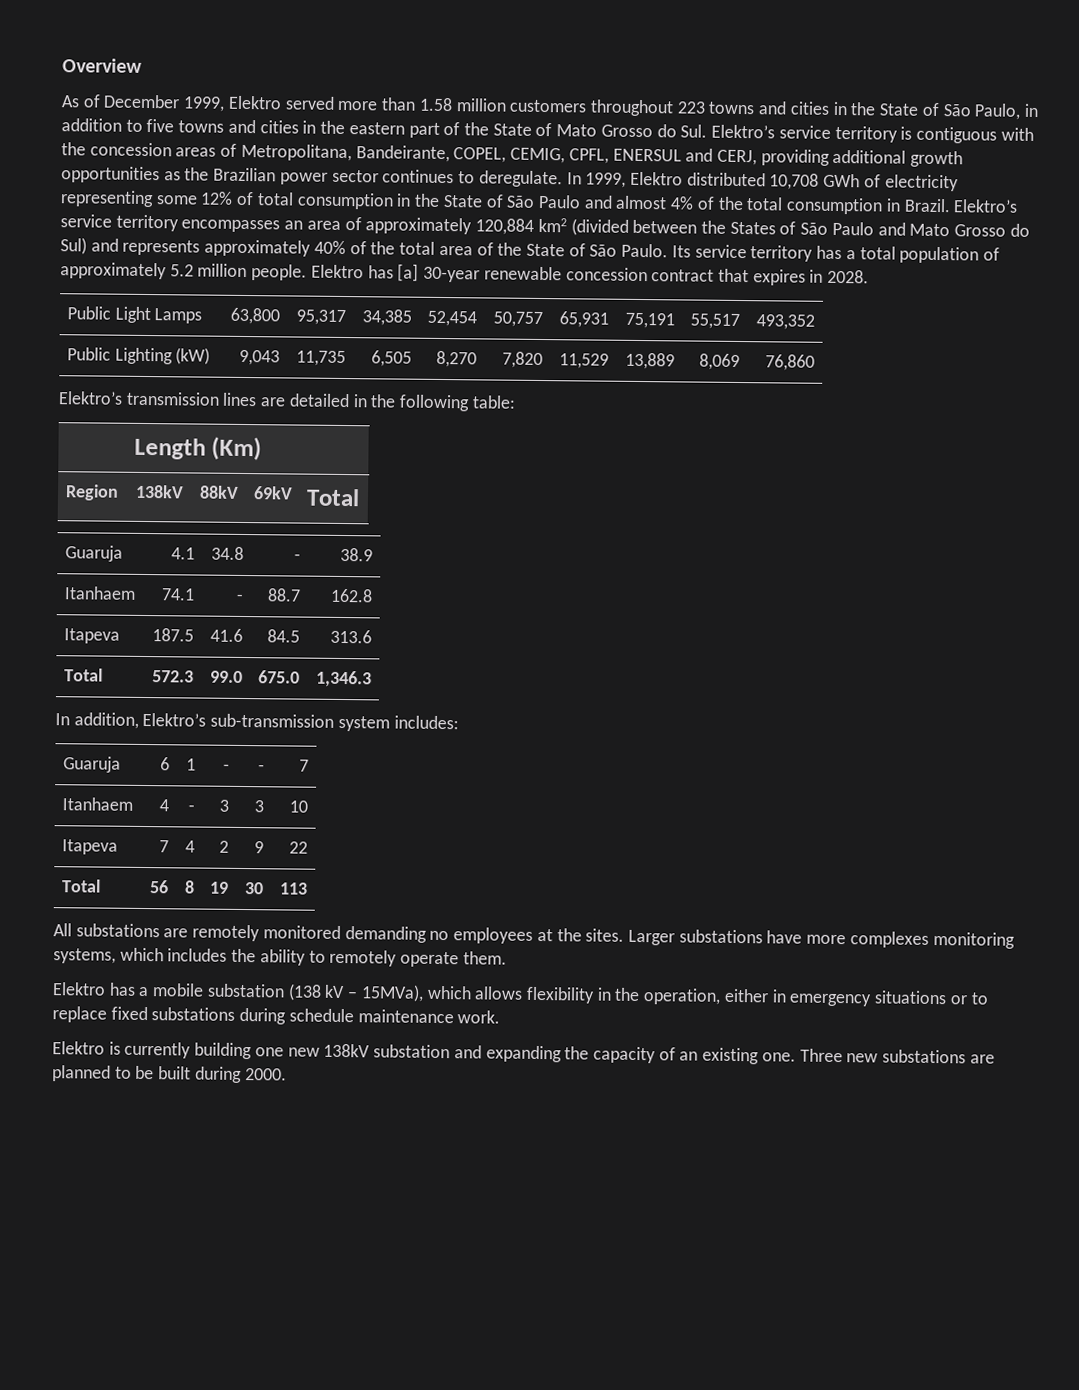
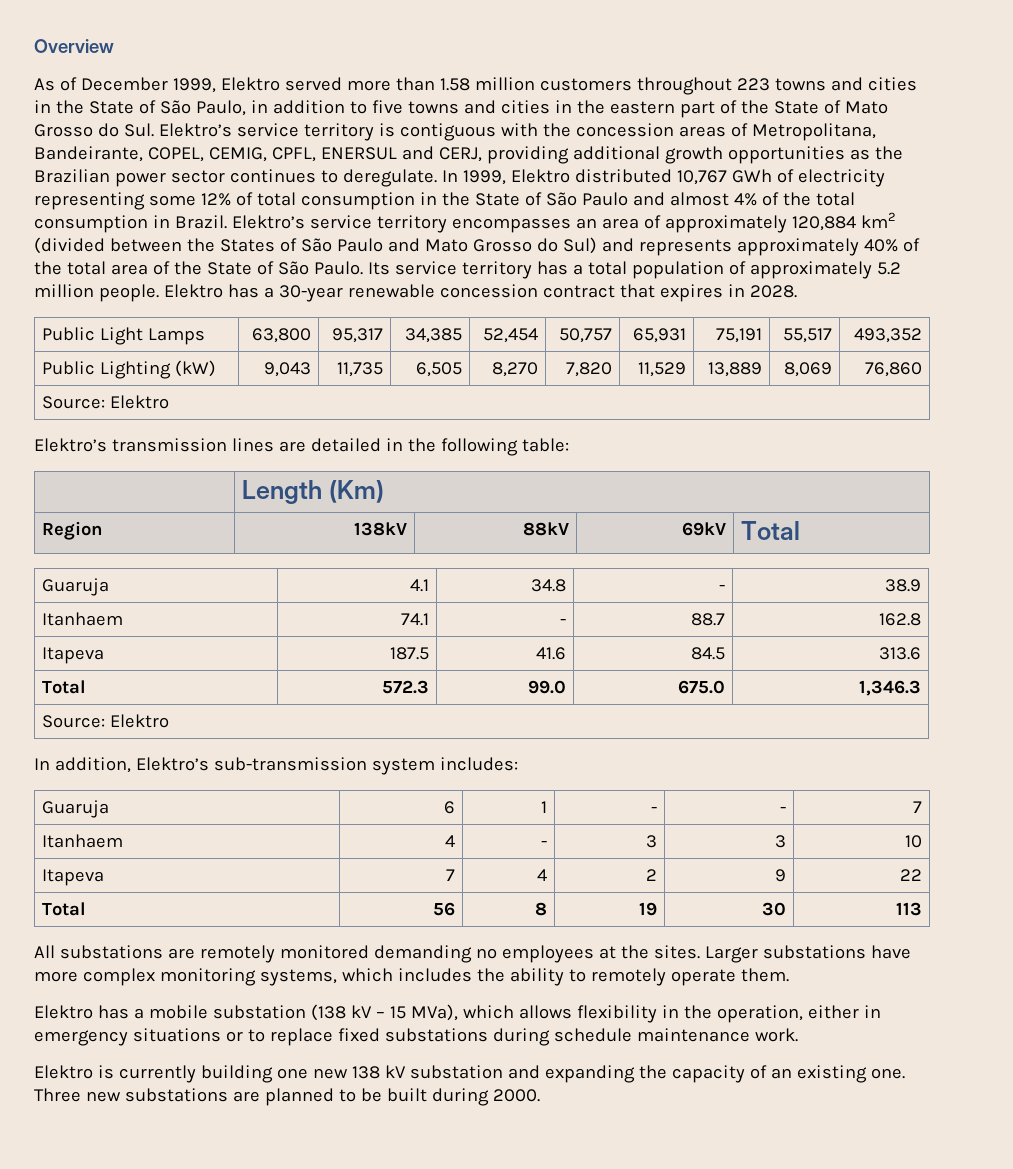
- In 1999, Elektro distributed 10,708 GWh of electricity representing some 12% of total consumption in the State of São Paulo and almost 4% of the total consumption in Brazil.
+ In 1999, Elektro distributed 10,767 GWh of electricity representing some 12% of total consumption in the State of São Paulo and almost 4% of the total consumption in Brazil.
- Elektro has [a] 30-year renewable concession contract that expires in 2028.
+ Elektro has a 30-year renewable concession contract that expires in 2028.
  Public Lighting (kW) | 9,043 | 11,735 | 6,505 | 8,270 | 7,820 | 11,529 | 13,889 | 8,069 | 76,860
+ Source: Elektro
  Total | 572.3 | 99.0 | 675.0 | 1,346.3
+ Source: Elektro
- Larger substations have more complexes monitoring systems, which includes the ability to remotely operate them.
+ Larger substations have more complex monitoring systems, which includes the ability to remotely operate them.
- Elektro has a mobile substation (138 kV – 15MVa), which allows flexibility in the operation, either in emergency situations or to replace fixed substations during schedule maintenance work.
+ Elektro has a mobile substation (138 kV – 15 MVa), which allows flexibility in the operation, either in emergency situations or to replace fixed substations during schedule maintenance work.
- Elektro is currently building one new 138kV substation and expanding the capacity of an existing one.
+ Elektro is currently building one new 138 kV substation and expanding the capacity of an existing one.

